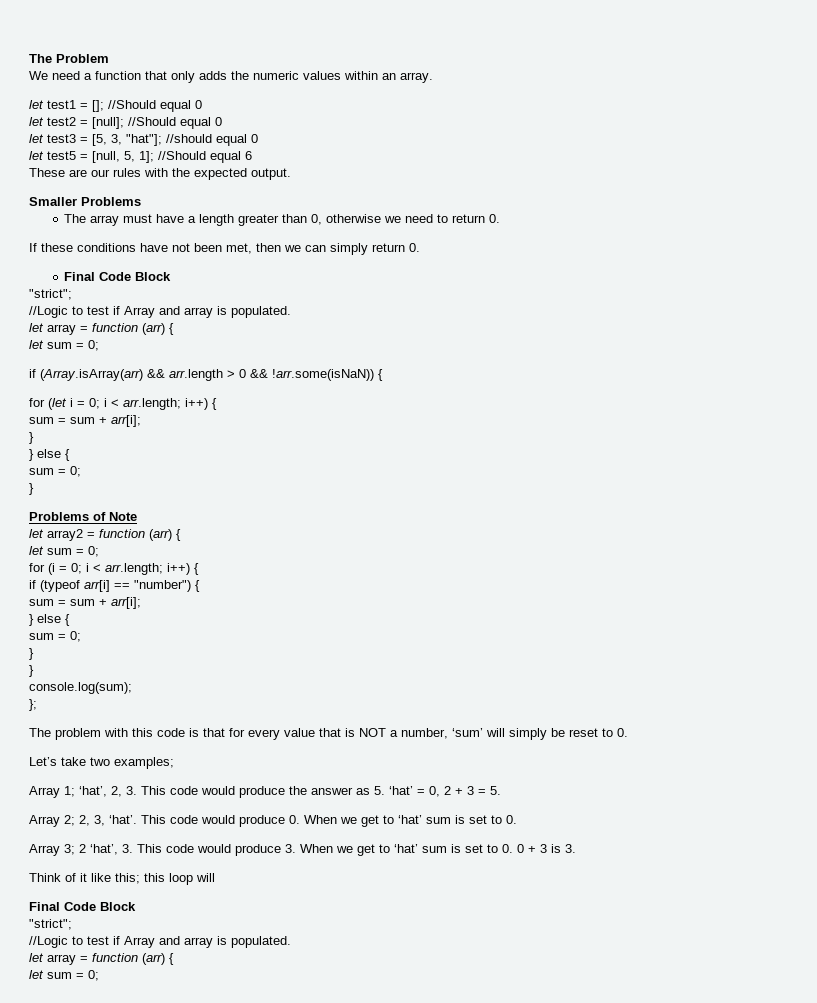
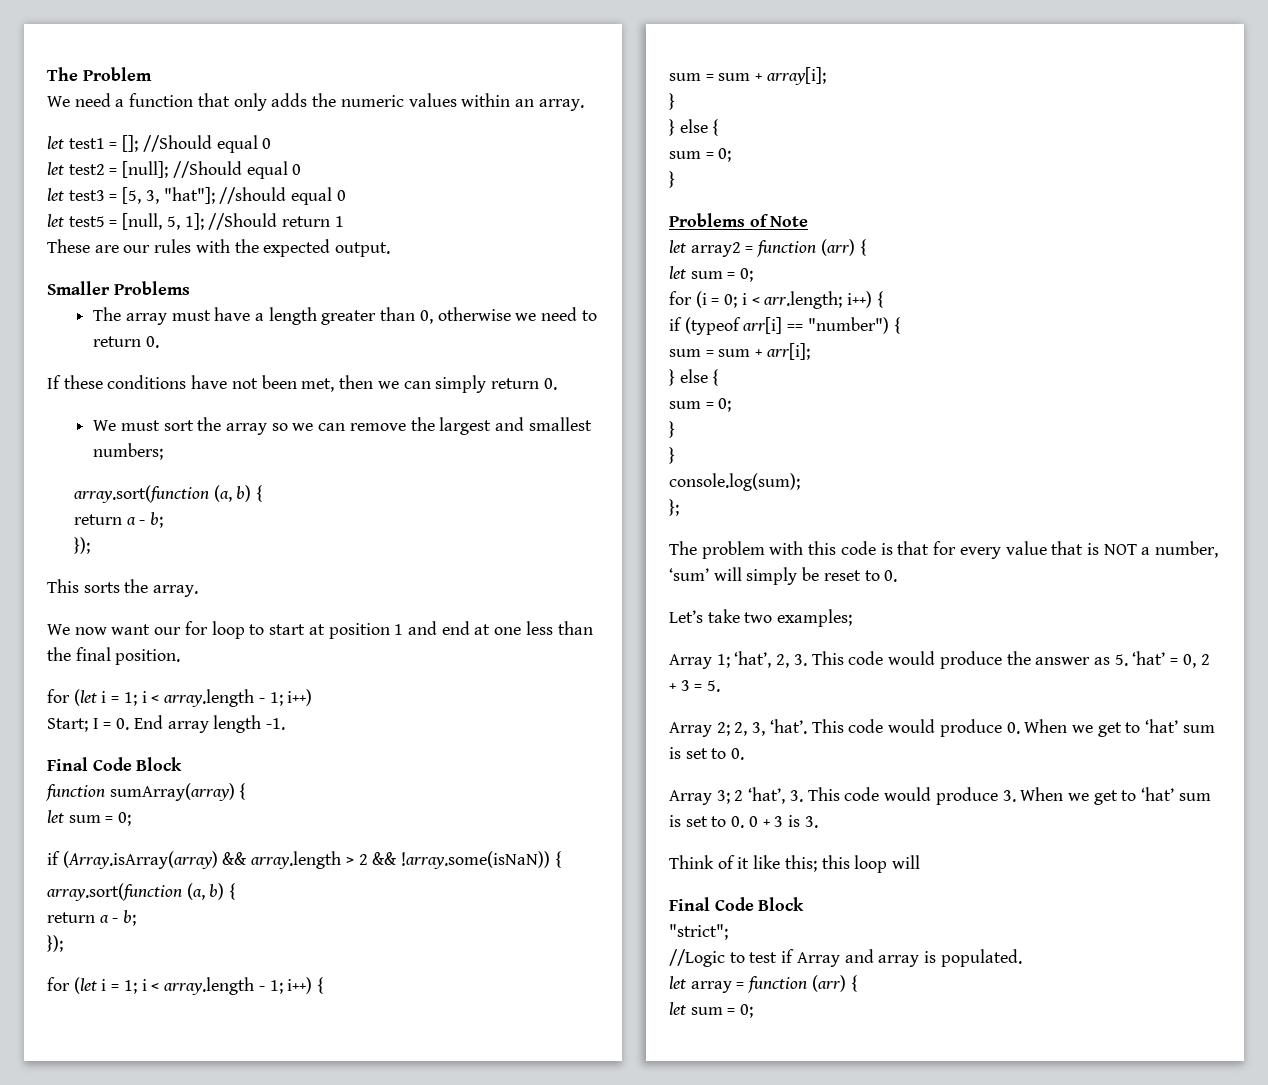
- let test5 = [null, 5, 1]; //Should equal 6
+ let test5 = [null, 5, 1]; //Should return 1
  If these conditions have not been met, then we can simply return 0.
+ We must sort the array so we can remove the largest and smallest numbers;
+ array.sort(function (a, b) {
+ return a - b;
+ });
+ This sorts the array.
+ We now want our for loop to start at position 1 and end at one less than the final position.
+ for (let i = 1; i < array.length - 1; i++)
+ Start; I = 0. End array length -1.
  Final Code Block
- "strict";
- //Logic to test if Array and array is populated.
- let array = function (arr) {
+ function sumArray(array) {
- if (Array.isArray(arr) && arr.length > 0 && !arr.some(isNaN)) {
- for (let i = 0; i < arr.length; i++) {
- sum = sum + arr[i];
+ if (Array.isArray(array) && array.length > 2 && !array.some(isNaN)) {
+ array.sort(function (a, b) {
+ return a - b;
+ });
+ for (let i = 1; i < array.length - 1; i++) {
+ sum = sum + array[i];

